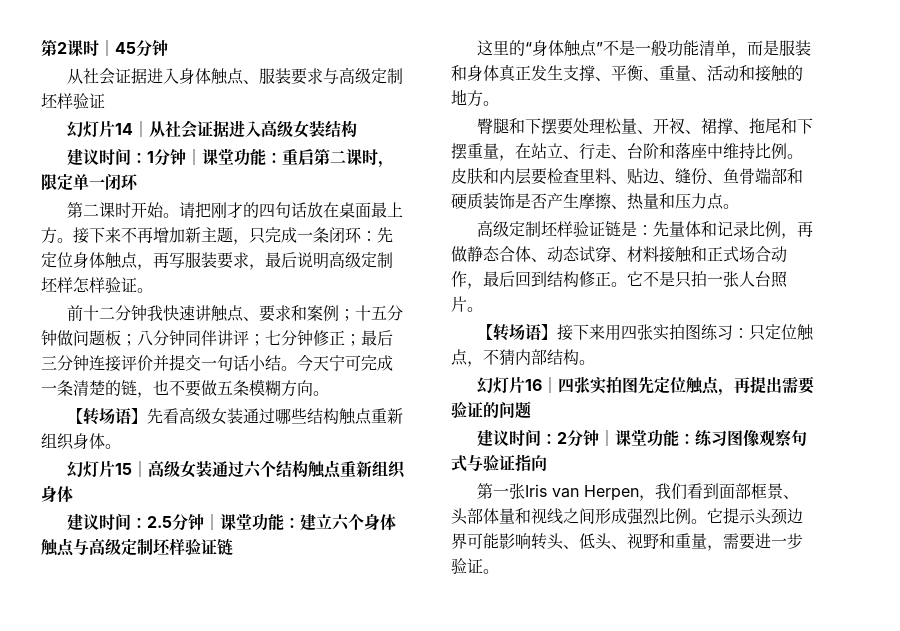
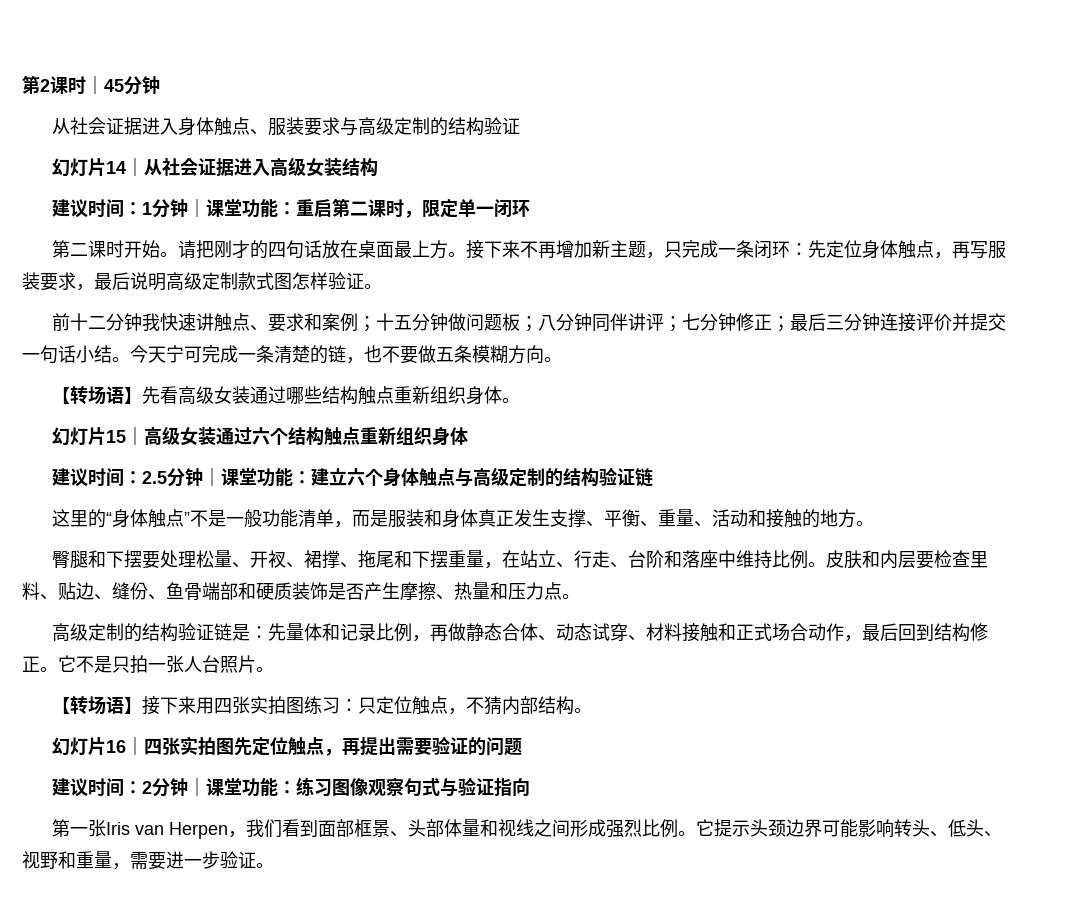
- 从社会证据进入身体触点、服装要求与高级定制坯样验证
+ 从社会证据进入身体触点、服装要求与高级定制的结构验证
- 接下来不再增加新主题，只完成一条闭环：先定位身体触点，再写服装要求，最后说明高级定制坯样怎样验证。
+ 接下来不再增加新主题，只完成一条闭环：先定位身体触点，再写服装要求，最后说明高级定制款式图怎样验证。
- 建议时间：2.5分钟｜课堂功能：建立六个身体触点与高级定制坯样验证链
+ 建议时间：2.5分钟｜课堂功能：建立六个身体触点与高级定制的结构验证链
- 高级定制坯样验证链是：先量体和记录比例，再做静态合体、动态试穿、材料接触和正式场合动作，最后回到结构修正。
+ 高级定制的结构验证链是：先量体和记录比例，再做静态合体、动态试穿、材料接触和正式场合动作，最后回到结构修正。

